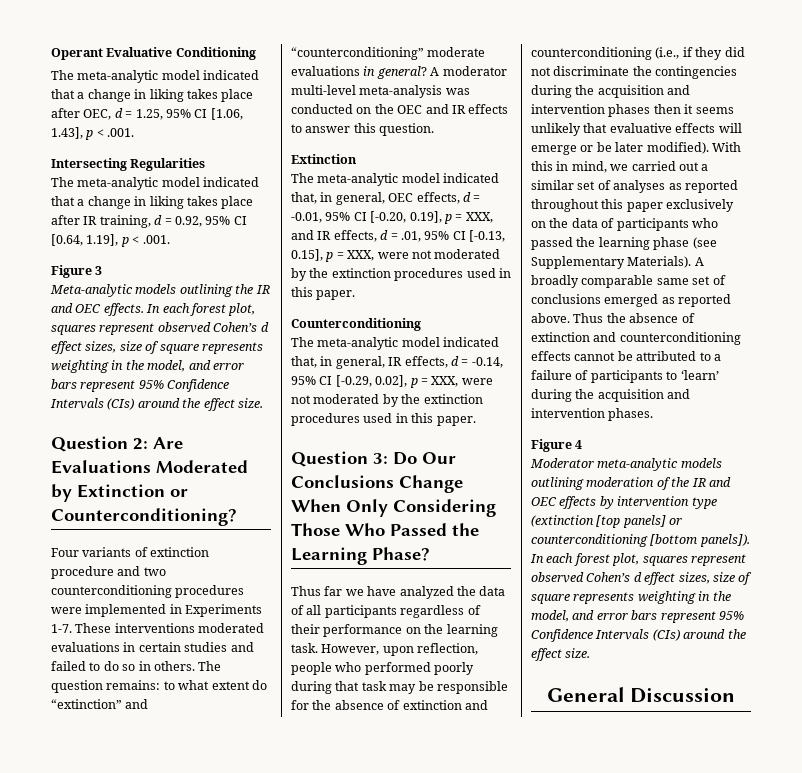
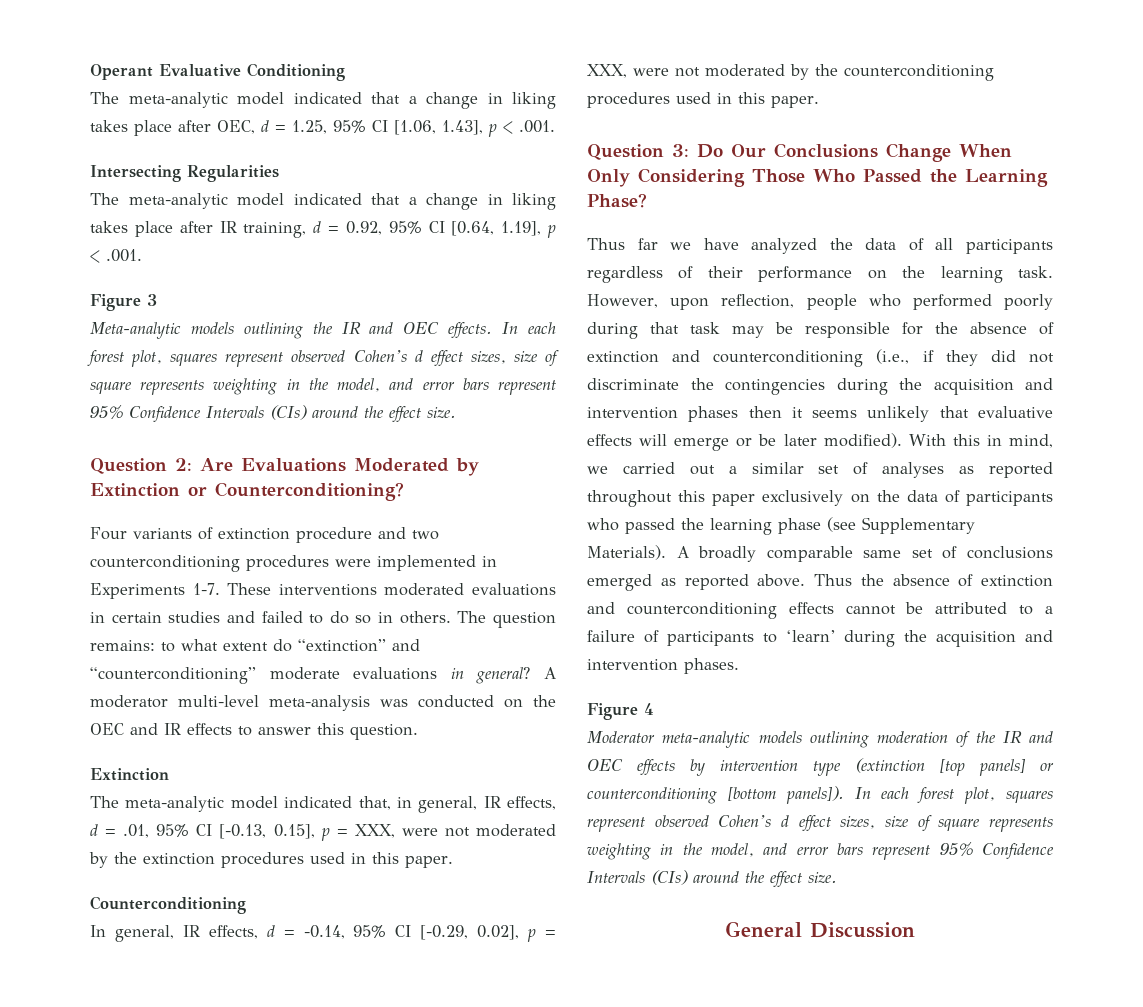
- The meta-analytic model indicated that, in general, OEC effects, d = -0.01, 95% CI [-0.20, 0.19], p = XXX, and IR effects, d = .01, 95% CI [-0.13, 0.15], p = XXX, were not moderated by the extinction procedures used in this paper.
+ The meta-analytic model indicated that, in general, IR effects, d = .01, 95% CI [-0.13, 0.15], p = XXX, were not moderated by the extinction procedures used in this paper.
- The meta-analytic model indicated that, in general, IR effects, d = -0.14, 95% CI [-0.29, 0.02], p = XXX, were not moderated by the extinction procedures used in this paper.
+ In general, IR effects, d = -0.14, 95% CI [-0.29, 0.02], p = XXX, were not moderated by the counterconditioning procedures used in this paper.

